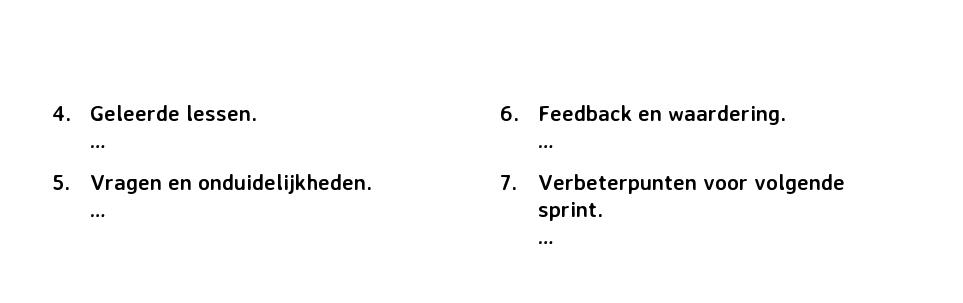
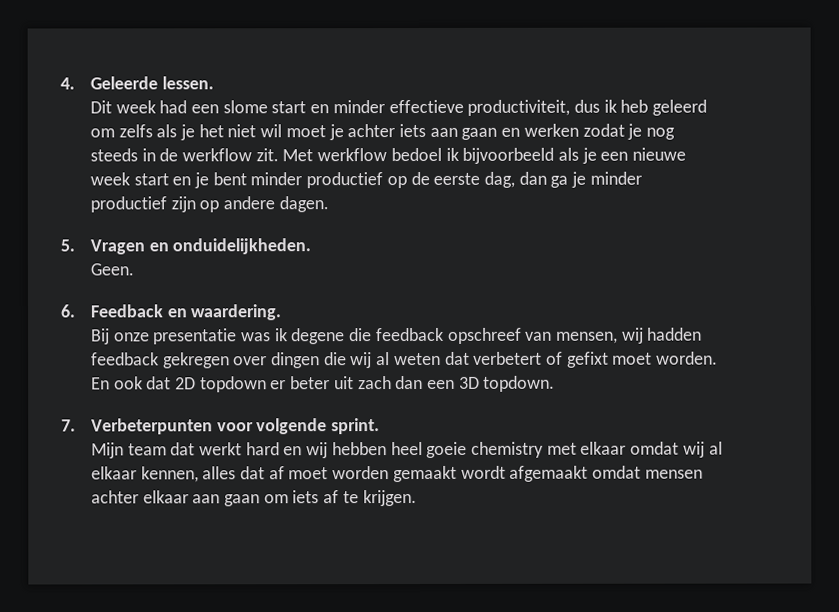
  4. Geleerde lessen.
- …
+ Dit week had een slome start en minder effectieve productiviteit, dus ik heb geleerd om zelfs als je het niet wil moet je achter iets aan gaan en werken zodat je nog steeds in de werkflow zit. Met werkflow bedoel ik bijvoorbeeld als je een nieuwe week start en je bent minder productief op de eerste dag, dan ga je minder productief zijn op andere dagen.
  5. Vragen en onduidelijkheden.
- …
+ Geen.
  6. Feedback en waardering.
- …
+ Bij onze presentatie was ik degene die feedback opschreef van mensen, wij hadden feedback gekregen over dingen die wij al weten dat verbetert of gefixt moet worden. En ook dat 2D topdown er beter uit zach dan een 3D topdown.
  7. Verbeterpunten voor volgende sprint.
- …
+ Mijn team dat werkt hard en wij hebben heel goeie chemistry met elkaar omdat wij al elkaar kennen, alles dat af moet worden gemaakt wordt afgemaakt omdat mensen achter elkaar aan gaan om iets af te krijgen.

